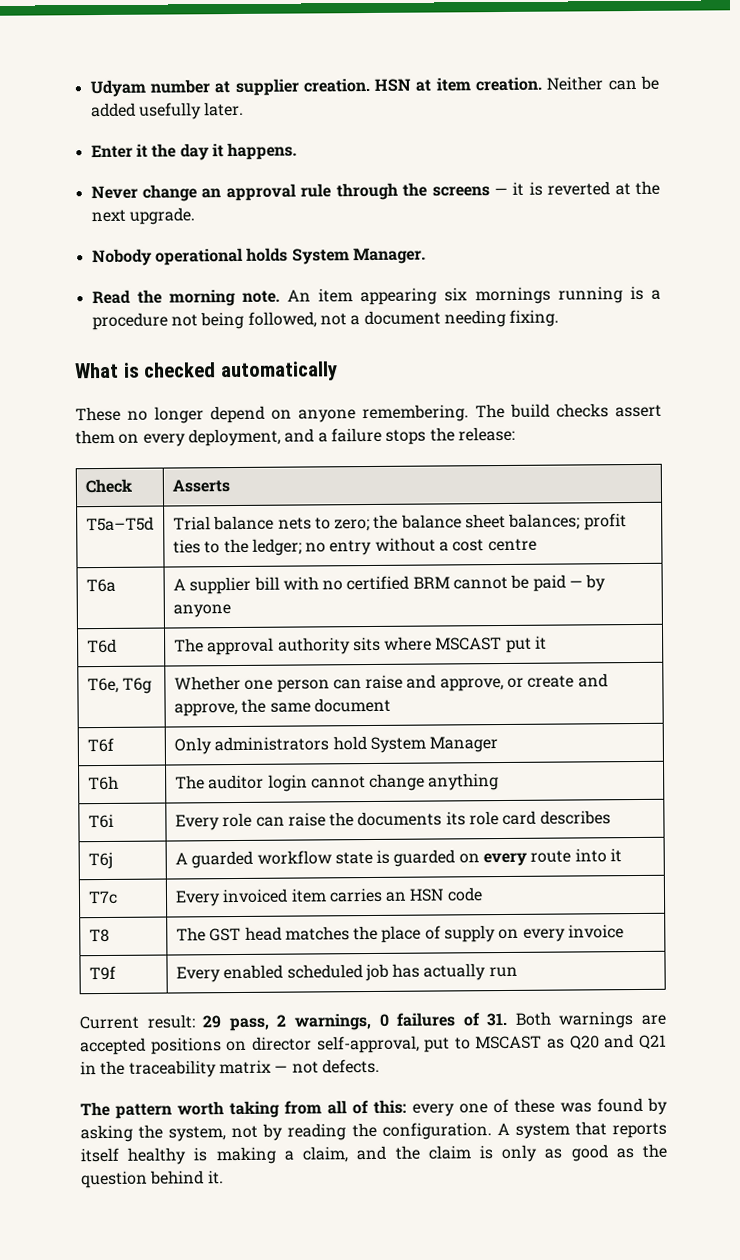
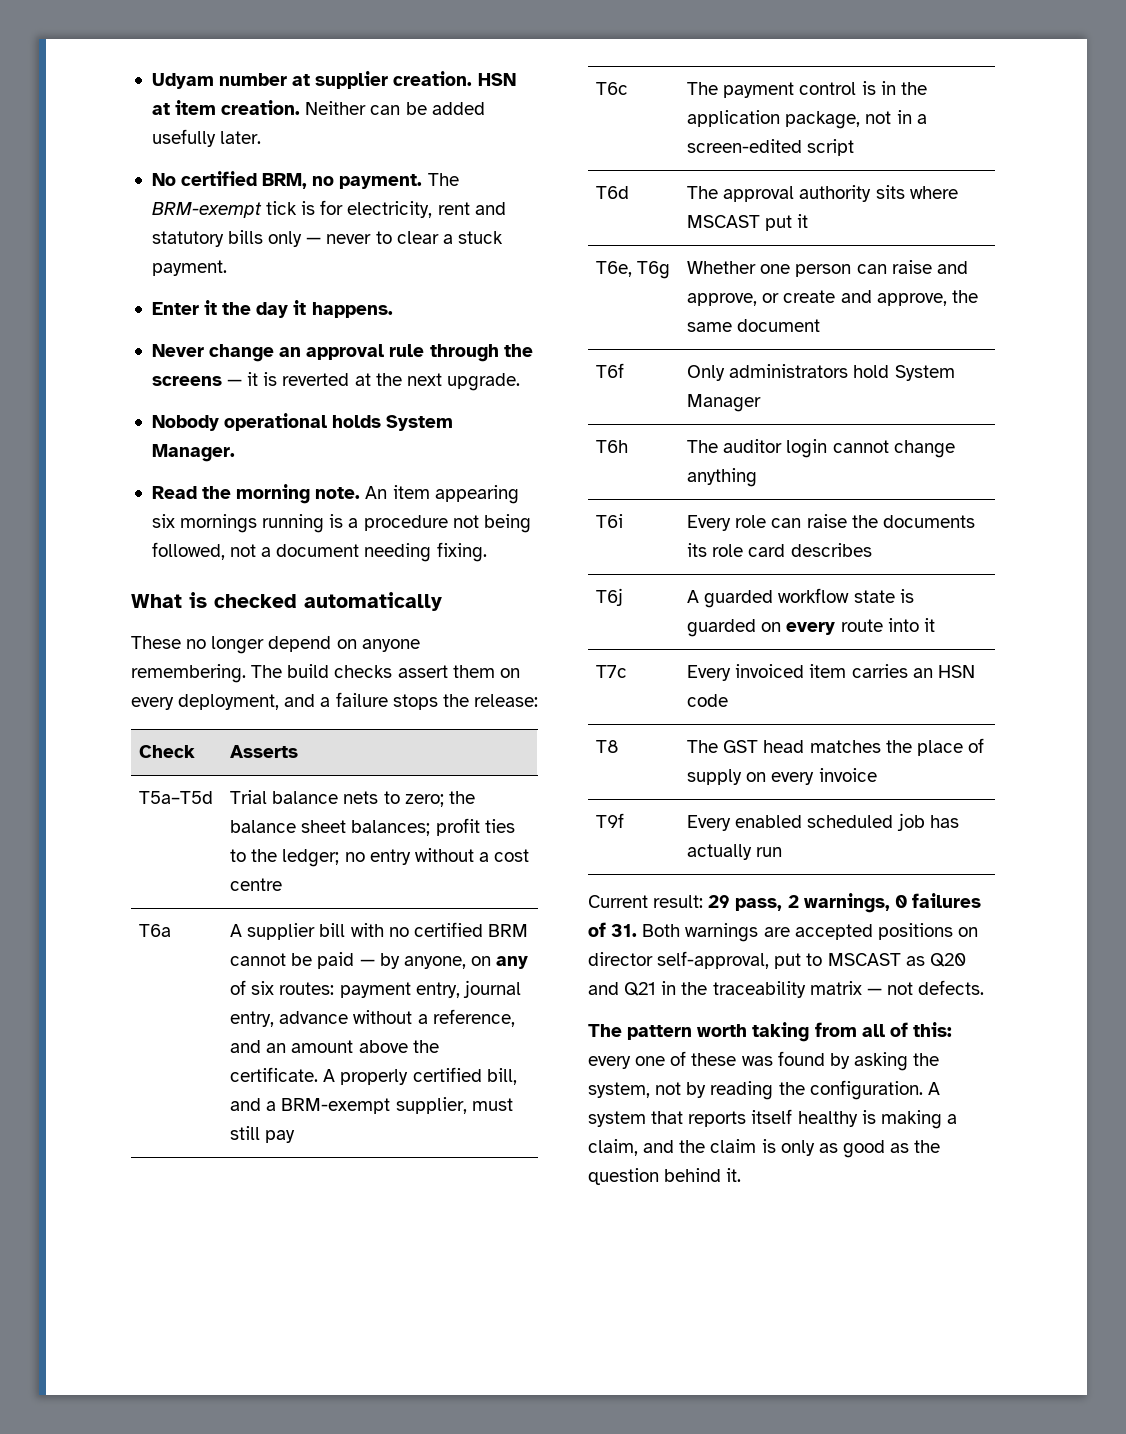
+ No certified BRM, no payment. The BRM-exempt tick is for electricity, rent and statutory bills only — never to clear a stuck payment.
- A supplier bill with no certified BRM cannot be paid — by anyone
+ A supplier bill with no certified BRM cannot be paid — by anyone, on any of six routes: payment entry, journal entry, advance without a reference, and an amount above the certificate. A properly certified bill, and a BRM-exempt supplier, must still pay
+ T6c | The payment control is in the application package, not in a screen-edited script

